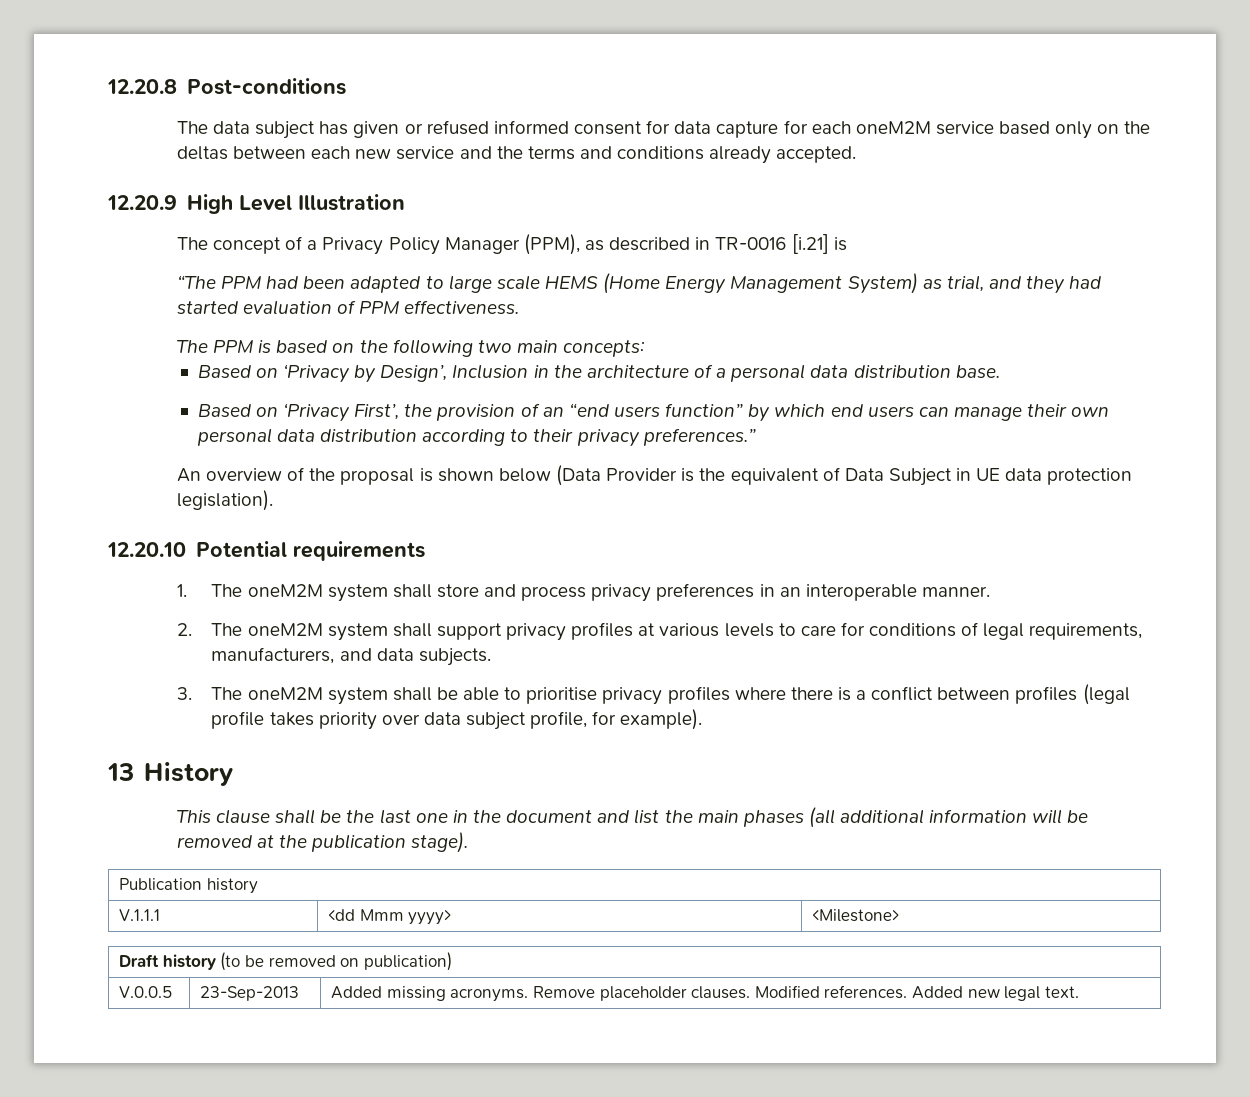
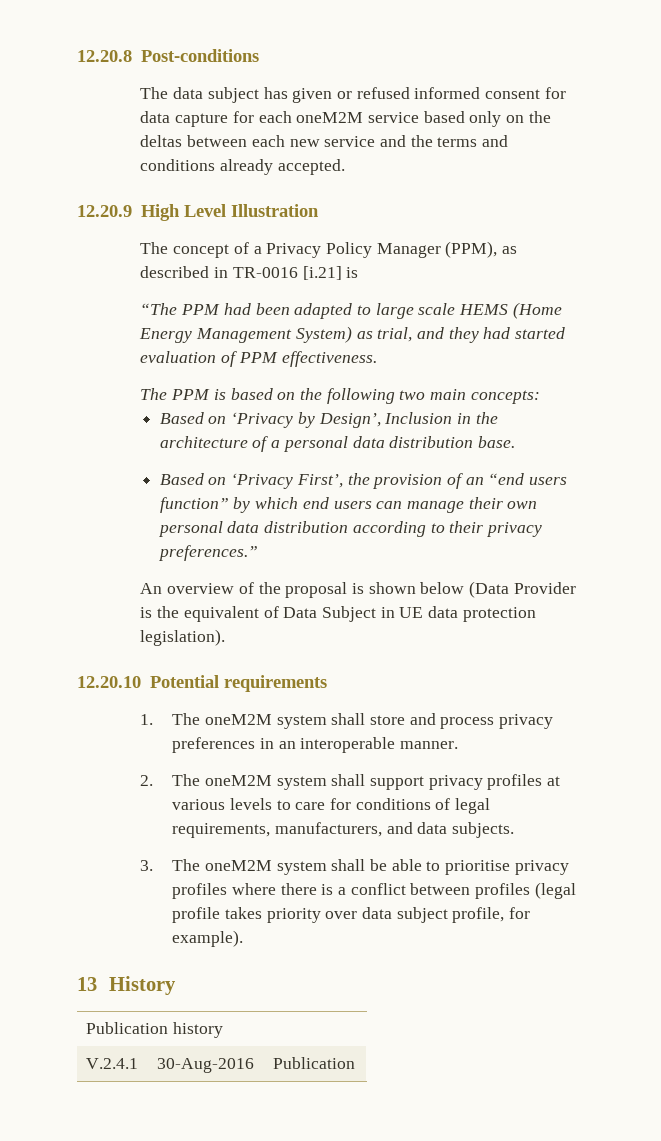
- This clause shall be the last one in the document and list the main phases (all additional information will be removed at the publication stage).
  Publication history
- V.1.1.1 | <dd Mmm yyyy> | <Milestone>
- Draft history (to be removed on publication)
- V.0.0.5 | 23-Sep-2013 | Added missing acronyms. Remove placeholder clauses. Modified references. Added new legal text.
+ V.2.4.1 | 30-Aug-2016 | Publication

